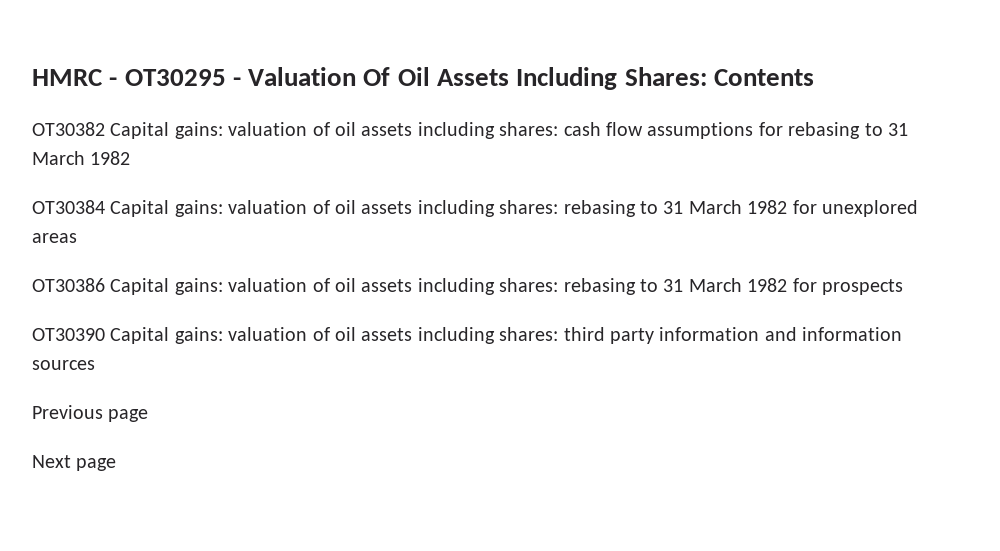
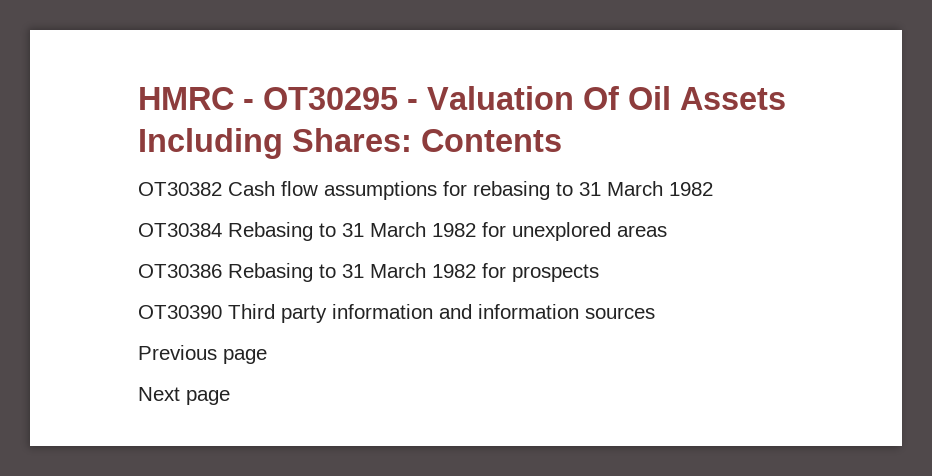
- OT30382 Capital gains: valuation of oil assets including shares: cash flow assumptions for rebasing to 31 March 1982
+ OT30382 Cash flow assumptions for rebasing to 31 March 1982
- OT30384 Capital gains: valuation of oil assets including shares: rebasing to 31 March 1982 for unexplored areas
+ OT30384 Rebasing to 31 March 1982 for unexplored areas
- OT30386 Capital gains: valuation of oil assets including shares: rebasing to 31 March 1982 for prospects
+ OT30386 Rebasing to 31 March 1982 for prospects
- OT30390 Capital gains: valuation of oil assets including shares: third party information and information sources
+ OT30390 Third party information and information sources

